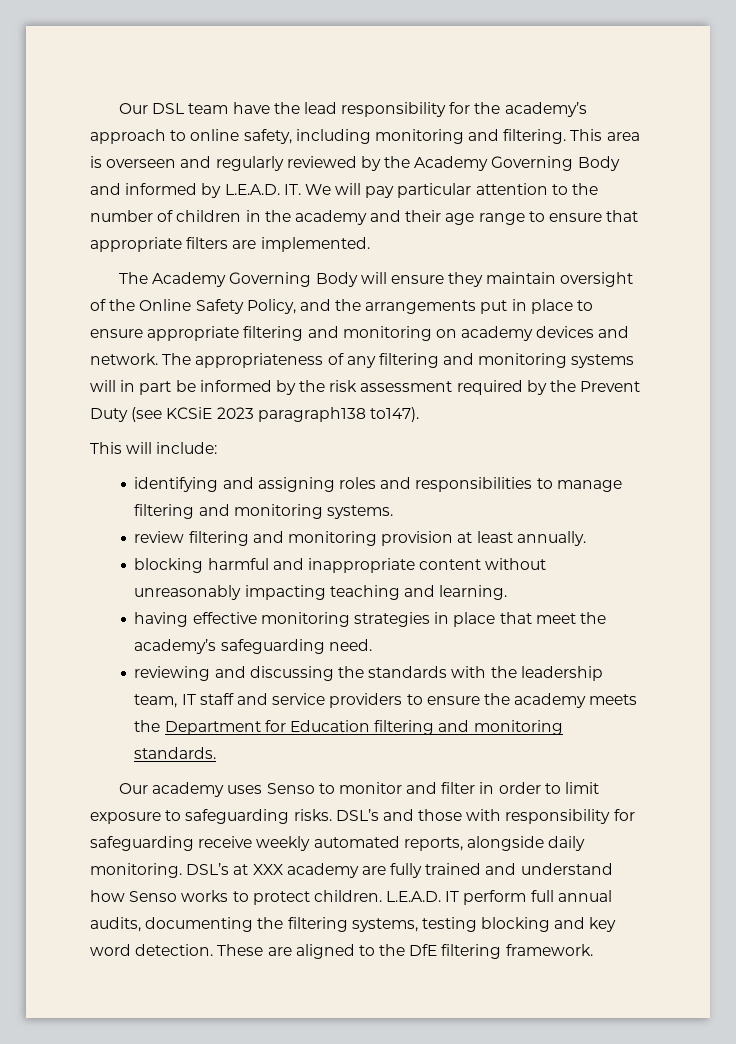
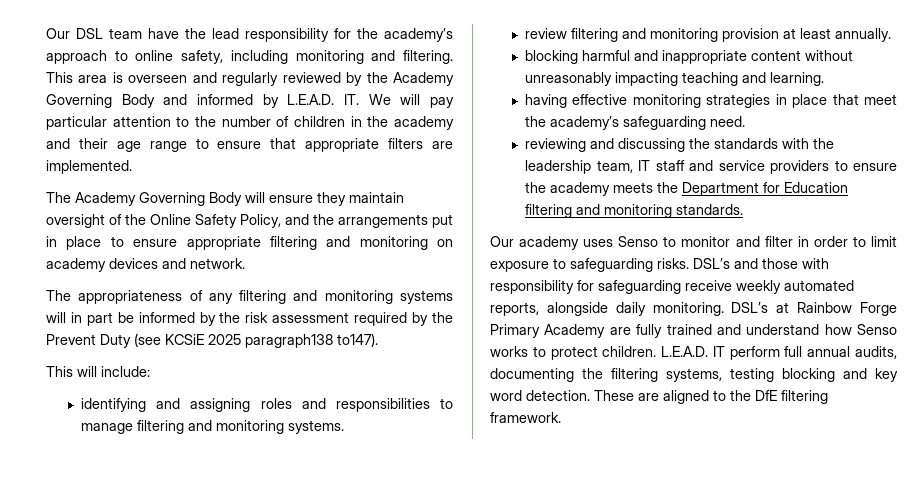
- The Academy Governing Body will ensure they maintain oversight of the Online Safety Policy, and the arrangements put in place to ensure appropriate filtering and monitoring on academy devices and network. The appropriateness of any filtering and monitoring systems will in part be informed by the risk assessment required by the Prevent Duty (see KCSiE 2023 paragraph138 to147).
+ The Academy Governing Body will ensure they maintain oversight of the Online Safety Policy, and the arrangements put in place to ensure appropriate filtering and monitoring on academy devices and network.
+ The appropriateness of any filtering and monitoring systems will in part be informed by the risk assessment required by the Prevent Duty (see KCSiE 2025 paragraph138 to147).
- DSL’s at XXX academy are fully trained and understand how Senso works to protect children.
+ DSL’s at Rainbow Forge Primary Academy are fully trained and understand how Senso works to protect children.

